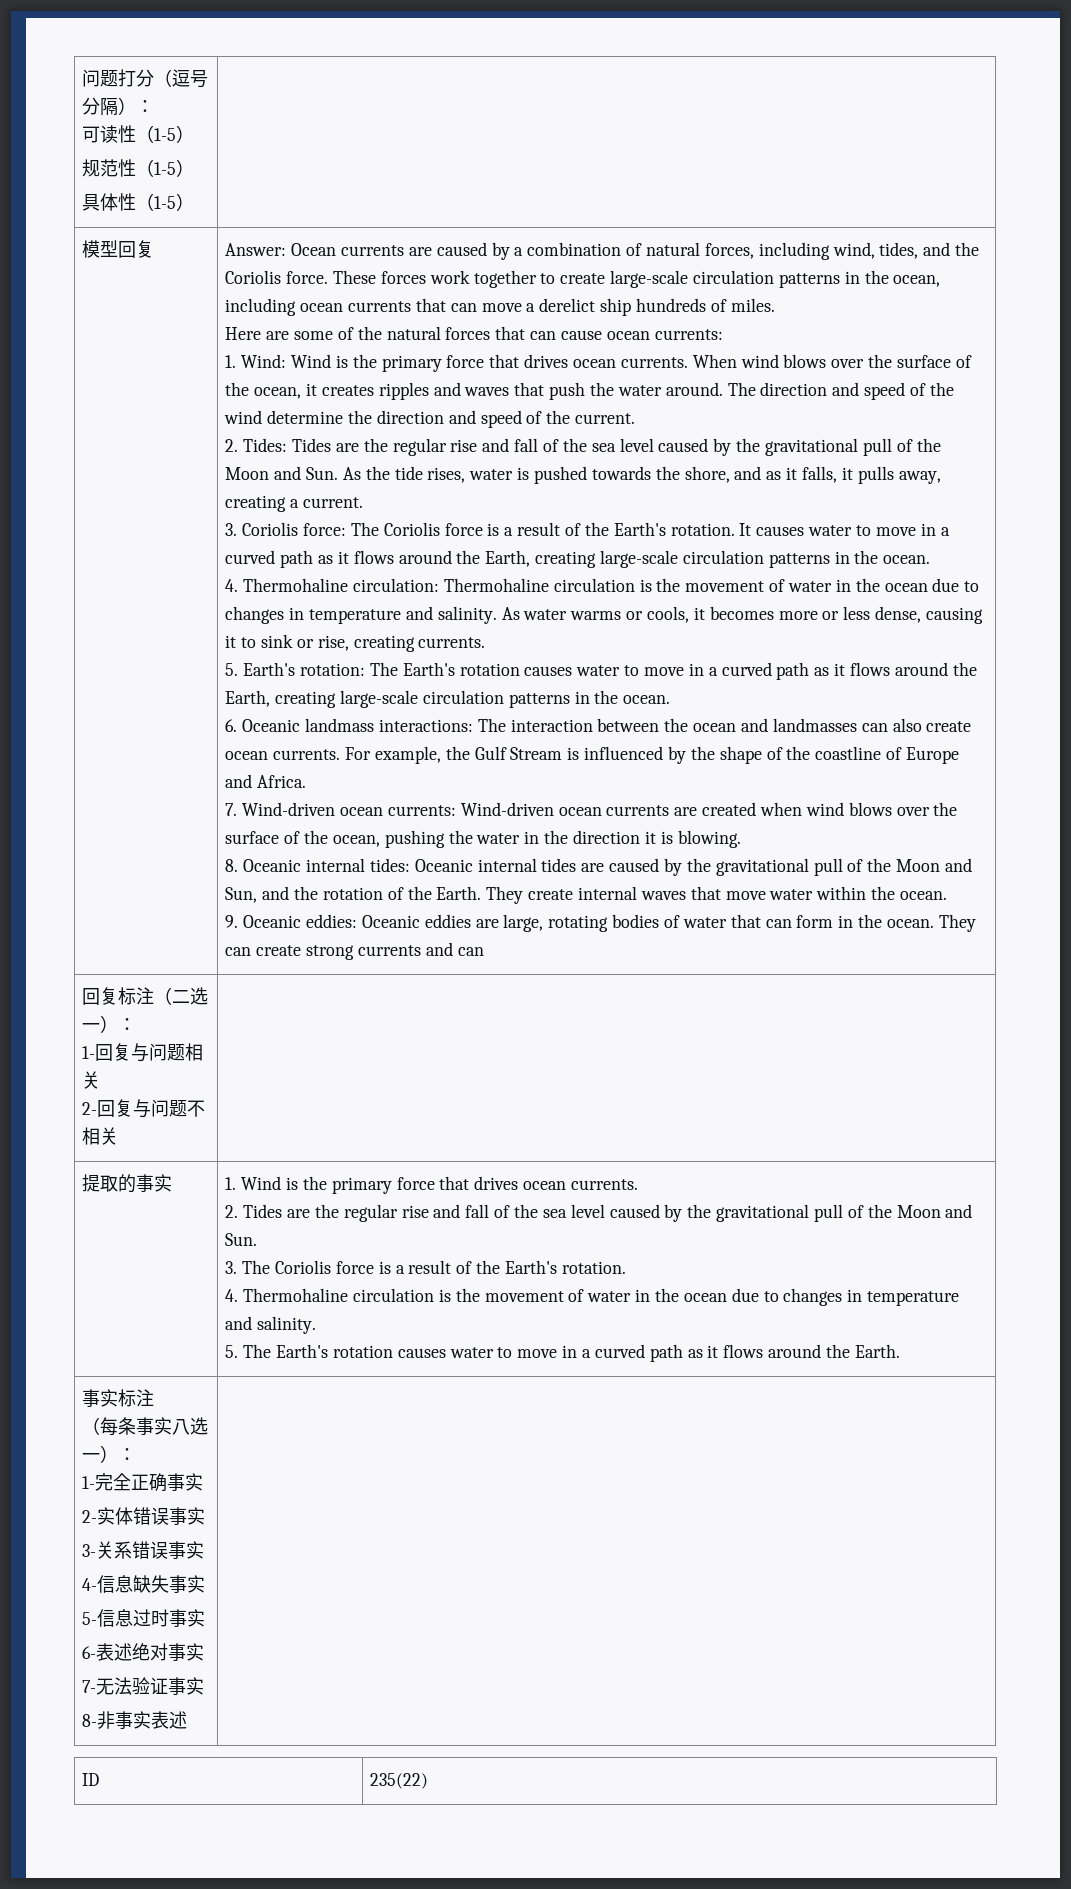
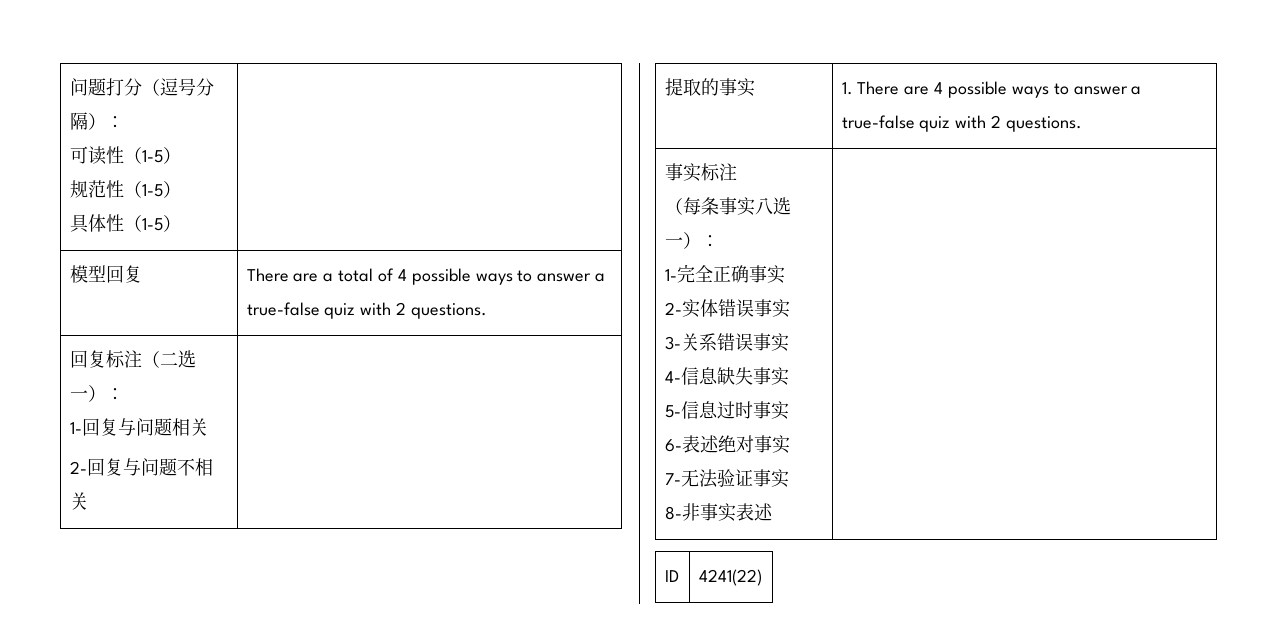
- Answer: Ocean currents are caused by a combination of natural forces, including wind, tides, and the Coriolis force. These forces work together to create large-scale circulation patterns in the ocean, including ocean currents that can move a derelict ship hundreds of miles.
- Here are some of the natural forces that can cause ocean currents:
- 1. Wind: Wind is the primary force that drives ocean currents. When wind blows over the surface of the ocean, it creates ripples and waves that push the water around. The direction and speed of the wind determine the direction and speed of the current.
- 2. Tides: Tides are the regular rise and fall of the sea level caused by the gravitational pull of the Moon and Sun. As the tide rises, water is pushed towards the shore, and as it falls, it pulls away, creating a current.
- 3. Coriolis force: The Coriolis force is a result of the Earth's rotation. It causes water to move in a curved path as it flows around the Earth, creating large-scale circulation patterns in the ocean.
- 4. Thermohaline circulation: Thermohaline circulation is the movement of water in the ocean due to changes in temperature and salinity. As water warms or cools, it becomes more or less dense, causing it to sink or rise, creating currents.
- 5. Earth's rotation: The Earth's rotation causes water to move in a curved path as it flows around the Earth, creating large-scale circulation patterns in the ocean.
- 6. Oceanic landmass interactions: The interaction between the ocean and landmasses can also create ocean currents. For example, the Gulf Stream is influenced by the shape of the coastline of Europe and Africa.
- 7. Wind-driven ocean currents: Wind-driven ocean currents are created when wind blows over the surface of the ocean, pushing the water in the direction it is blowing.
- 8. Oceanic internal tides: Oceanic internal tides are caused by the gravitational pull of the Moon and Sun, and the rotation of the Earth. They create internal waves that move water within the ocean.
- 9. Oceanic eddies: Oceanic eddies are large, rotating bodies of water that can form in the ocean. They can create strong currents and can
+ There are a total of 4 possible ways to answer a true-false quiz with 2 questions.
- 1. Wind is the primary force that drives ocean currents.
- 2. Tides are the regular rise and fall of the sea level caused by the gravitational pull of the Moon and Sun.
- 3. The Coriolis force is a result of the Earth's rotation.
- 4. Thermohaline circulation is the movement of water in the ocean due to changes in temperature and salinity.
- 5. The Earth's rotation causes water to move in a curved path as it flows around the Earth.
+ 1. There are 4 possible ways to answer a true-false quiz with 2 questions.
- ID | 235(22)
+ ID | 4241(22)

